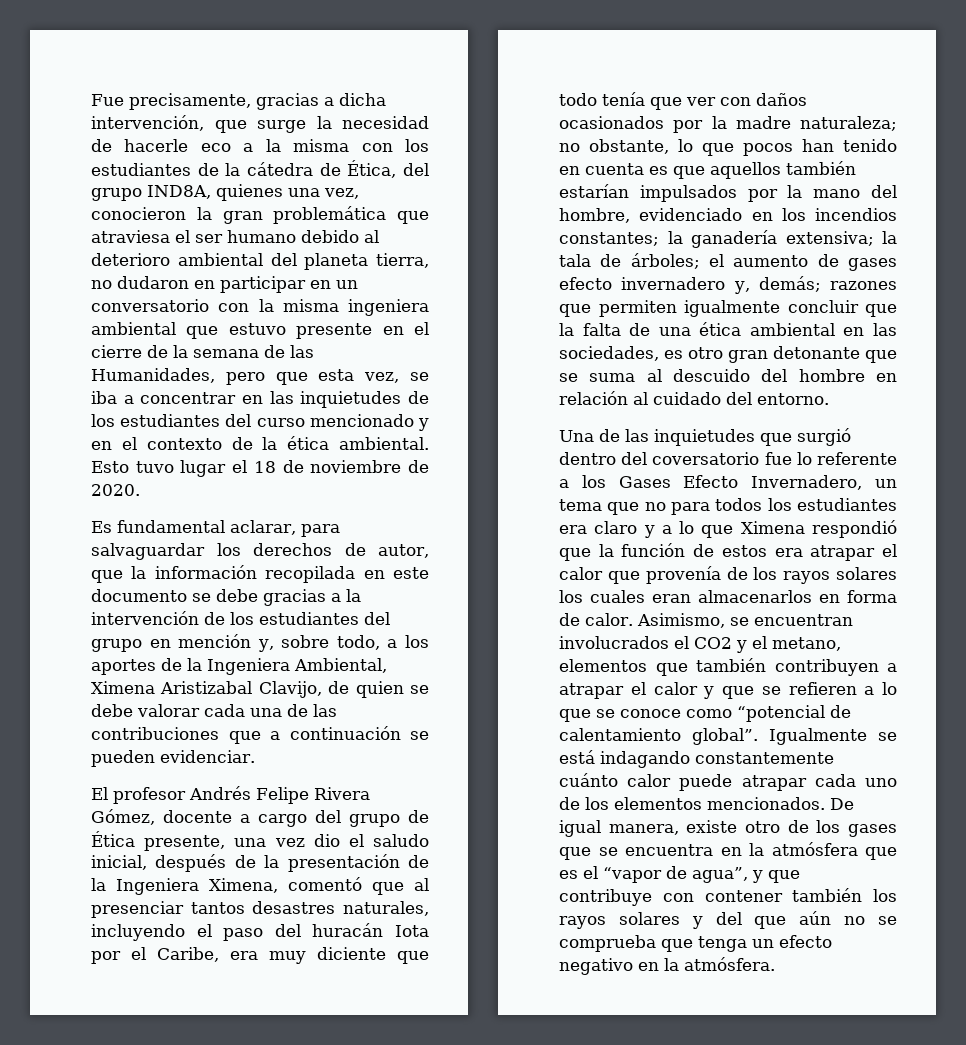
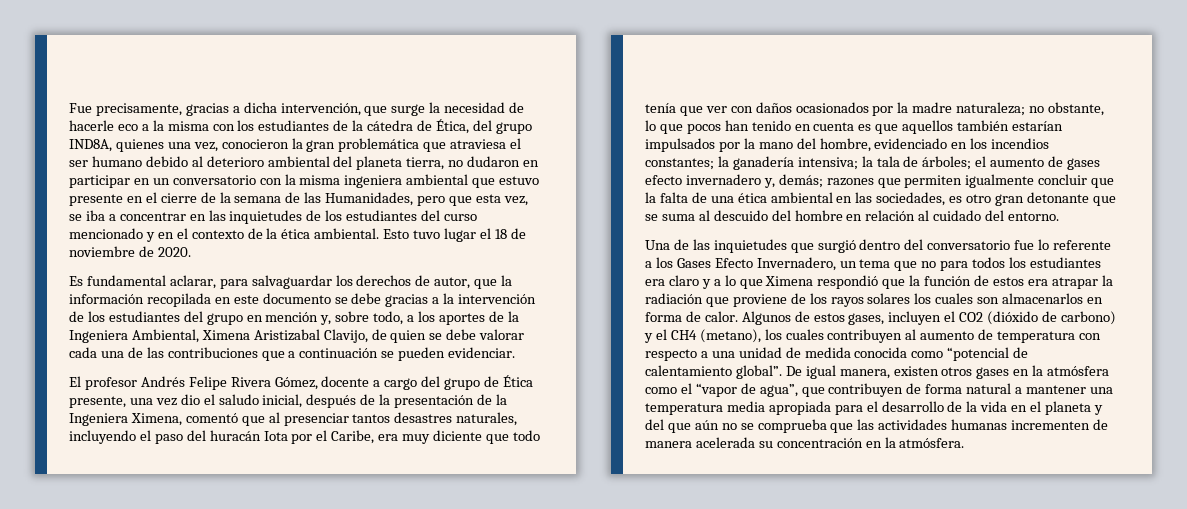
- la ganadería extensiva;
+ la ganadería intensiva;
- Una de las inquietudes que surgió dentro del coversatorio fue lo referente a los Gases Efecto Invernadero, un tema que no para todos los estudiantes era claro y a lo que Ximena respondió que la función de estos era atrapar el calor que provenía de los rayos solares los cuales eran almacenarlos en forma de calor.
+ Una de las inquietudes que surgió dentro del conversatorio fue lo referente a los Gases Efecto Invernadero, un tema que no para todos los estudiantes era claro y a lo que Ximena respondió que la función de estos era atrapar la radiación que proviene de los rayos solares los cuales son almacenarlos en forma de calor.
- Asimismo, se encuentran involucrados el CO2 y el metano, elementos que también contribuyen a atrapar el calor y que se refieren a lo que se conoce como “potencial de calentamiento global”.
+ Algunos de estos gases, incluyen el CO2 (dióxido de carbono) y el CH4 (metano), los cuales contribuyen al aumento de temperatura con respecto a una unidad de medida conocida como “potencial de calentamiento global”.
- Igualmente se está indagando constantemente cuánto calor puede atrapar cada uno de los elementos mencionados. De igual manera, existe otro de los gases que se encuentra en la atmósfera que es el “vapor de agua”, y que contribuye con contener también los rayos solares y del que aún no se comprueba que tenga un efecto negativo en la atmósfera.
+ De igual manera, existen otros gases en la atmósfera como el “vapor de agua”, que contribuyen de forma natural a mantener una temperatura media apropiada para el desarrollo de la vida en el planeta y del que aún no se comprueba que las actividades humanas incrementen de manera acelerada su concentración en la atmósfera.

